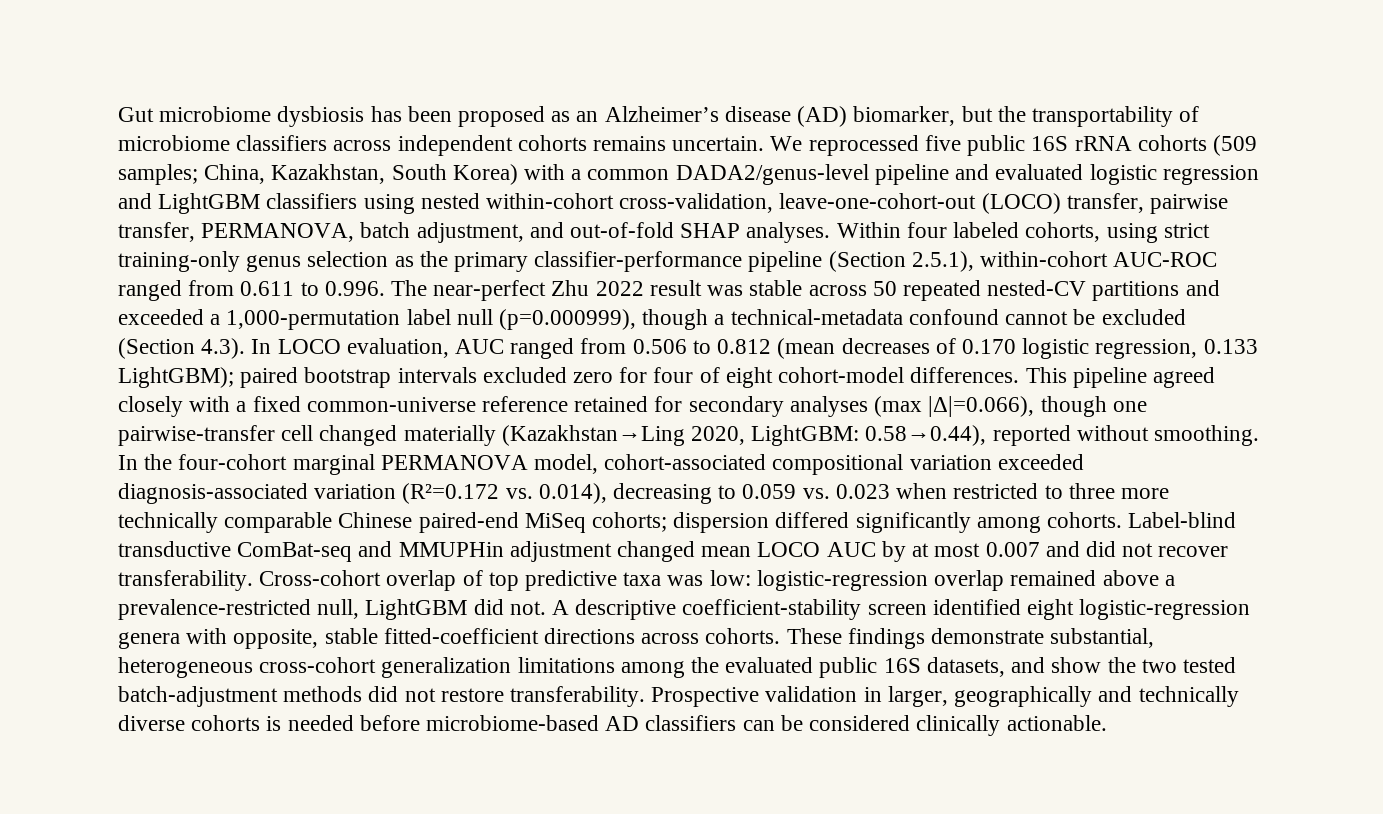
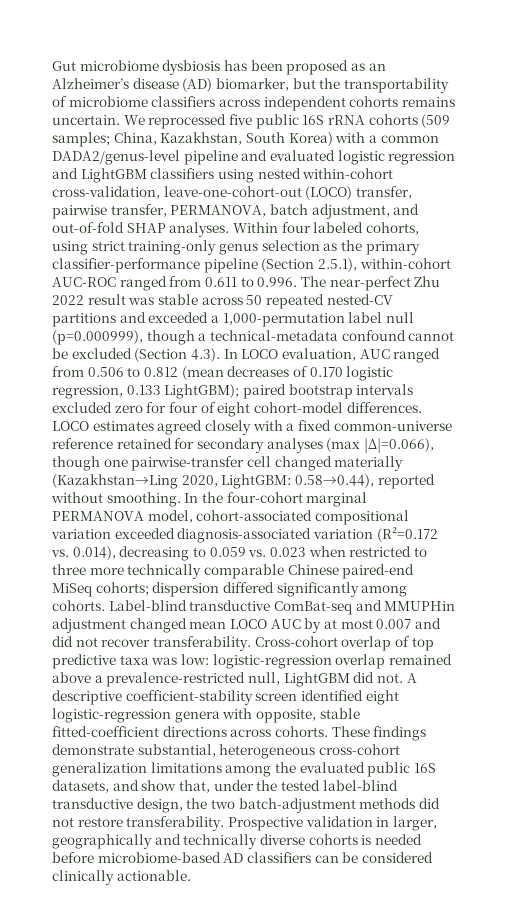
- This pipeline agreed closely with a fixed common-universe reference retained for secondary analyses (max |Δ|=0.066), though one pairwise-transfer cell changed materially (Kazakhstan→Ling 2020, LightGBM: 0.58→0.44), reported without smoothing.
+ LOCO estimates agreed closely with a fixed common-universe reference retained for secondary analyses (max |Δ|=0.066), though one pairwise-transfer cell changed materially (Kazakhstan→Ling 2020, LightGBM: 0.58→0.44), reported without smoothing.
- These findings demonstrate substantial, heterogeneous cross-cohort generalization limitations among the evaluated public 16S datasets, and show the two tested batch-adjustment methods did not restore transferability.
+ These findings demonstrate substantial, heterogeneous cross-cohort generalization limitations among the evaluated public 16S datasets, and show that, under the tested label-blind transductive design, the two batch-adjustment methods did not restore transferability.

